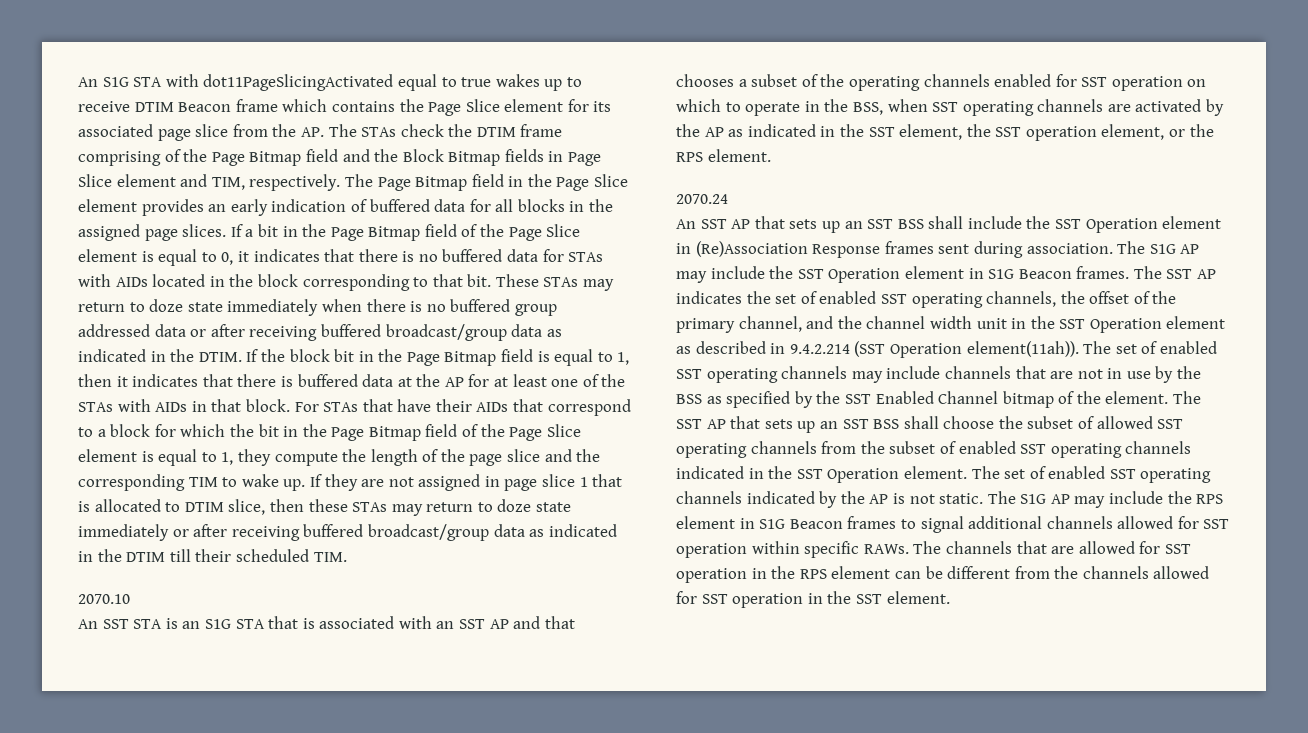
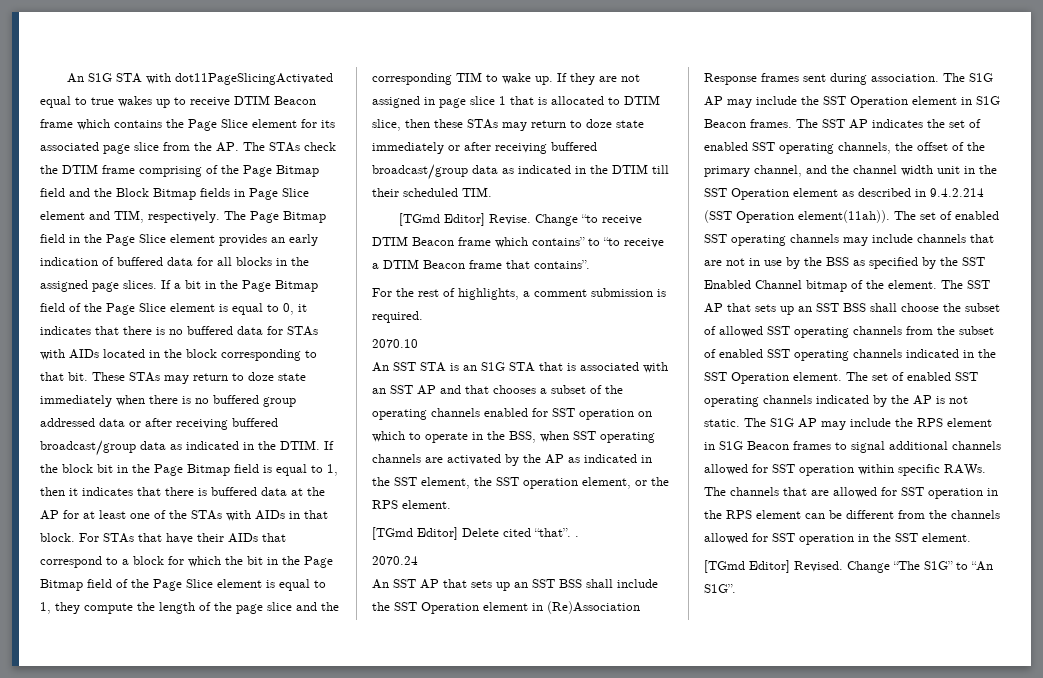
+ [TGmd Editor] Revise. Change “to receive DTIM Beacon frame which contains” to “to receive a DTIM Beacon frame that contains”.
+ For the rest of highlights, a comment submission is required.
+ [TGmd Editor] Delete cited “that”. .
+ [TGmd Editor] Revised. Change “The S1G” to “An S1G”.

